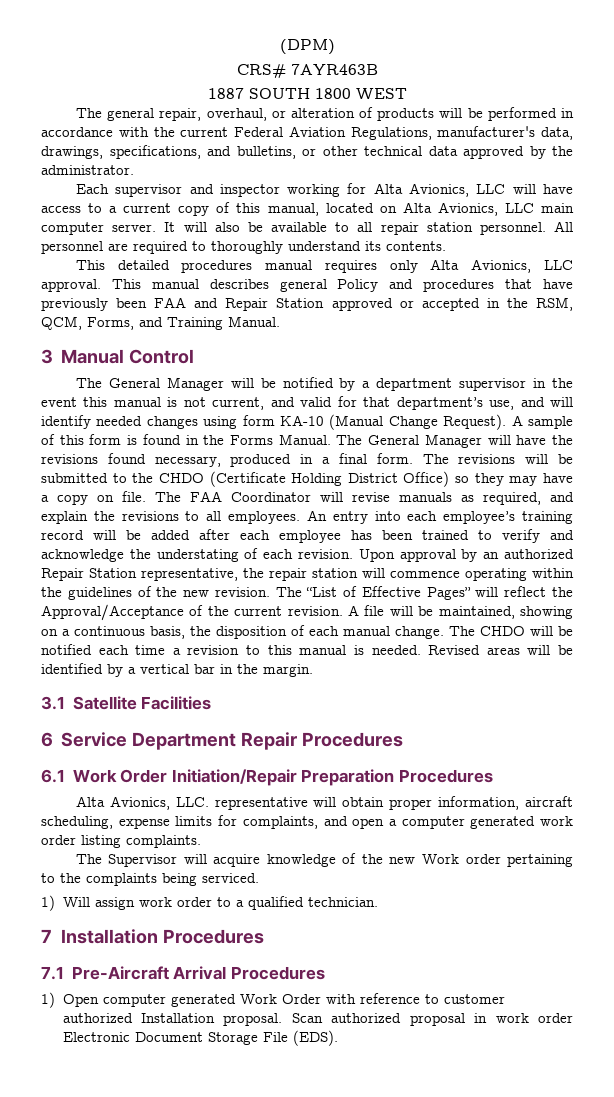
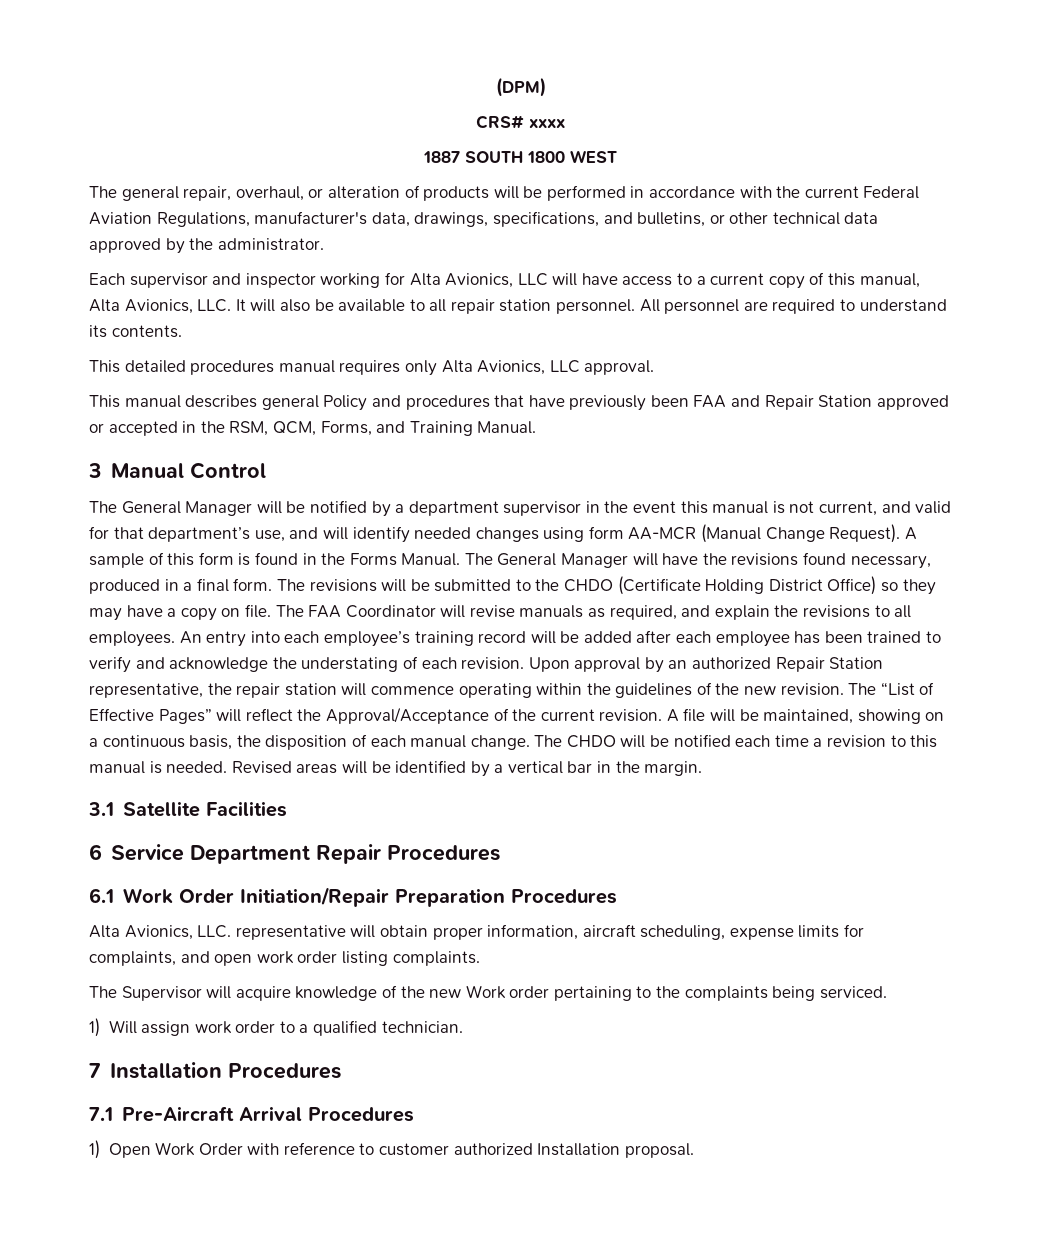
- CRS# 7AYR463B
+ CRS# xxxx
- Each supervisor and inspector working for Alta Avionics, LLC will have access to a current copy of this manual, located on Alta Avionics, LLC main computer server. It will also be available to all repair station personnel.
+ Each supervisor and inspector working for Alta Avionics, LLC will have access to a current copy of this manual, Alta Avionics, LLC. It will also be available to all repair station personnel.
- All personnel are required to thoroughly understand its contents.
+ All personnel are required to understand its contents.
- This detailed procedures manual requires only Alta Avionics, LLC approval. This manual describes general Policy and procedures that have previously been FAA and Repair Station approved or accepted in the RSM, QCM, Forms, and Training Manual.
+ This detailed procedures manual requires only Alta Avionics, LLC approval.
+ This manual describes general Policy and procedures that have previously been FAA and Repair Station approved or accepted in the RSM, QCM, Forms, and Training Manual.
- The General Manager will be notified by a department supervisor in the event this manual is not current, and valid for that department’s use, and will identify needed changes using form KA-10 (Manual Change Request).
+ The General Manager will be notified by a department supervisor in the event this manual is not current, and valid for that department’s use, and will identify needed changes using form AA-MCR (Manual Change Request).
- Alta Avionics, LLC. representative will obtain proper information, aircraft scheduling, expense limits for complaints, and open a computer generated work order listing complaints.
+ Alta Avionics, LLC. representative will obtain proper information, aircraft scheduling, expense limits for complaints, and open work order listing complaints.
- 1) Open computer generated Work Order with reference to customer authorized Installation proposal. Scan authorized proposal in work order Electronic Document Storage File (EDS).
+ 1) Open Work Order with reference to customer authorized Installation proposal.

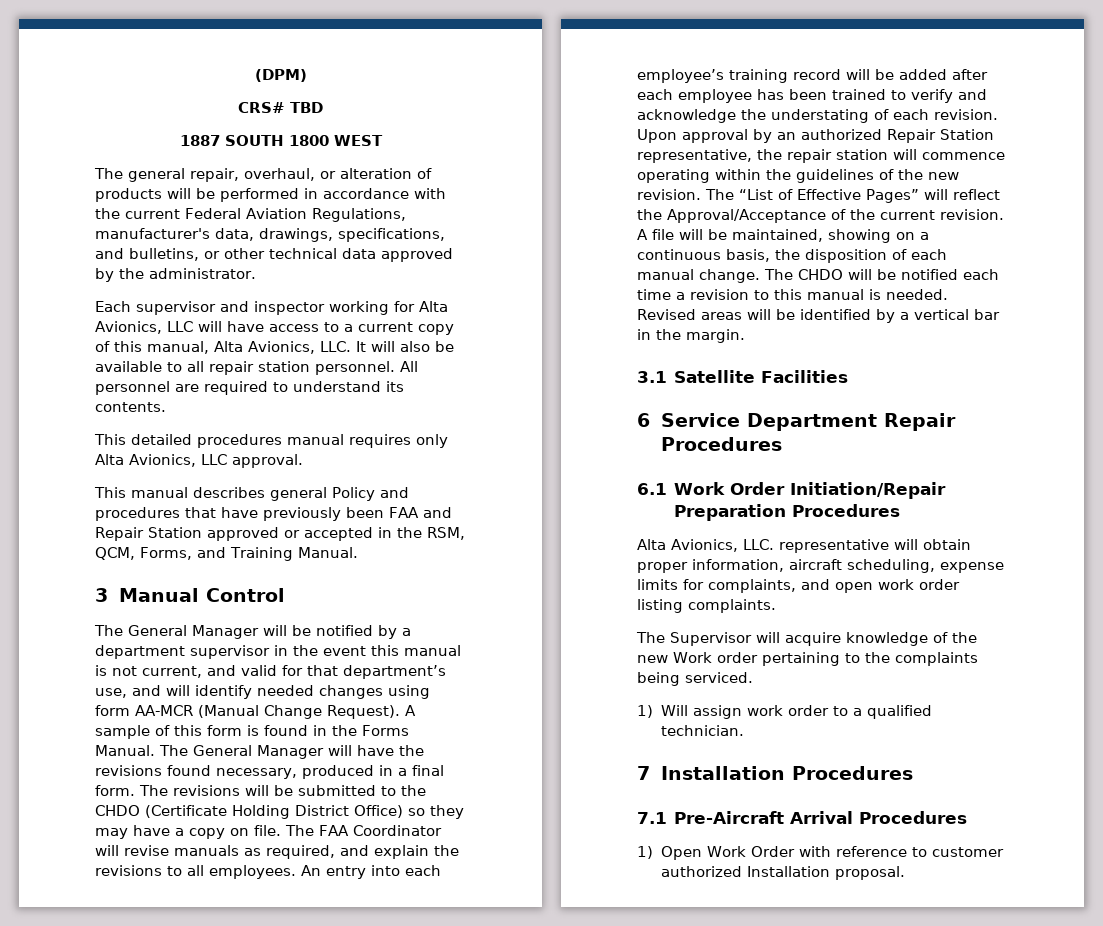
- CRS# xxxx
+ CRS# TBD

